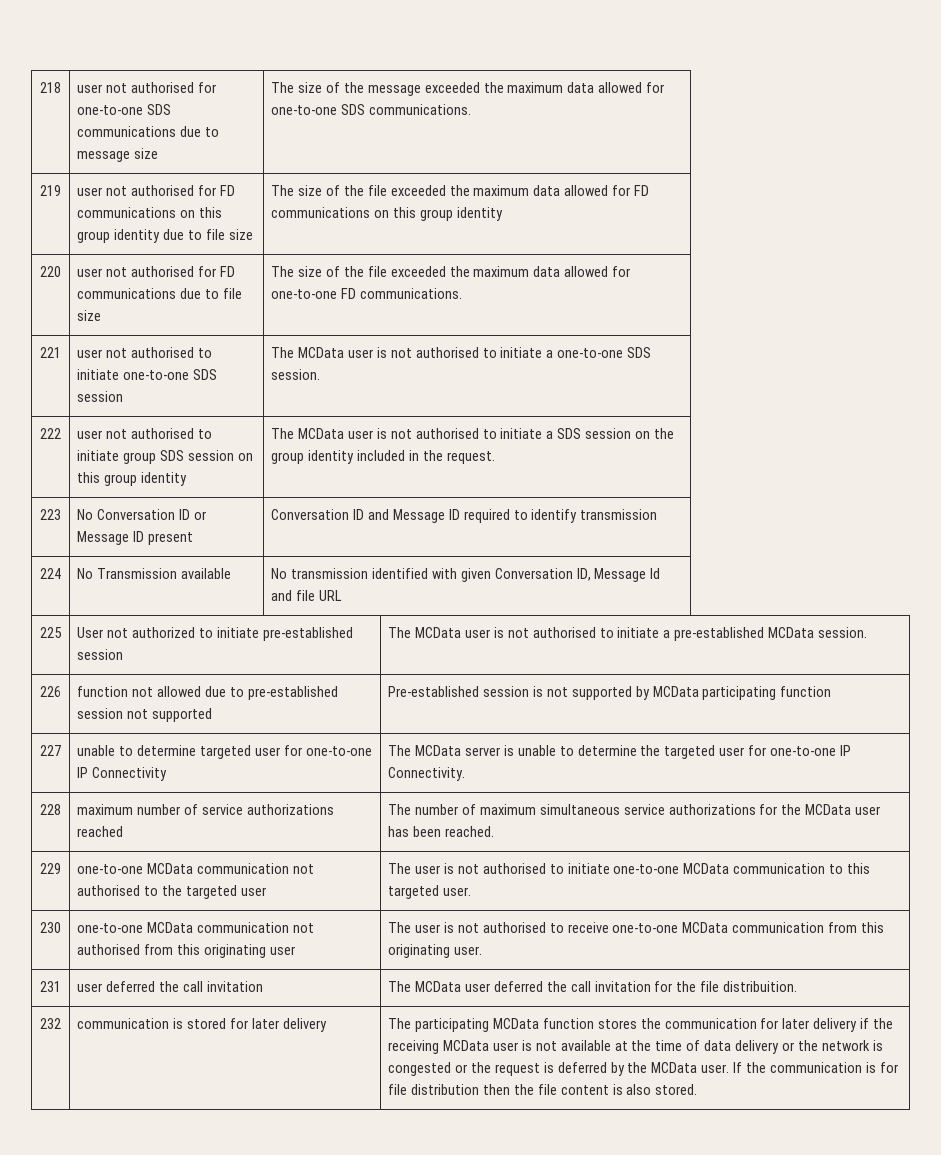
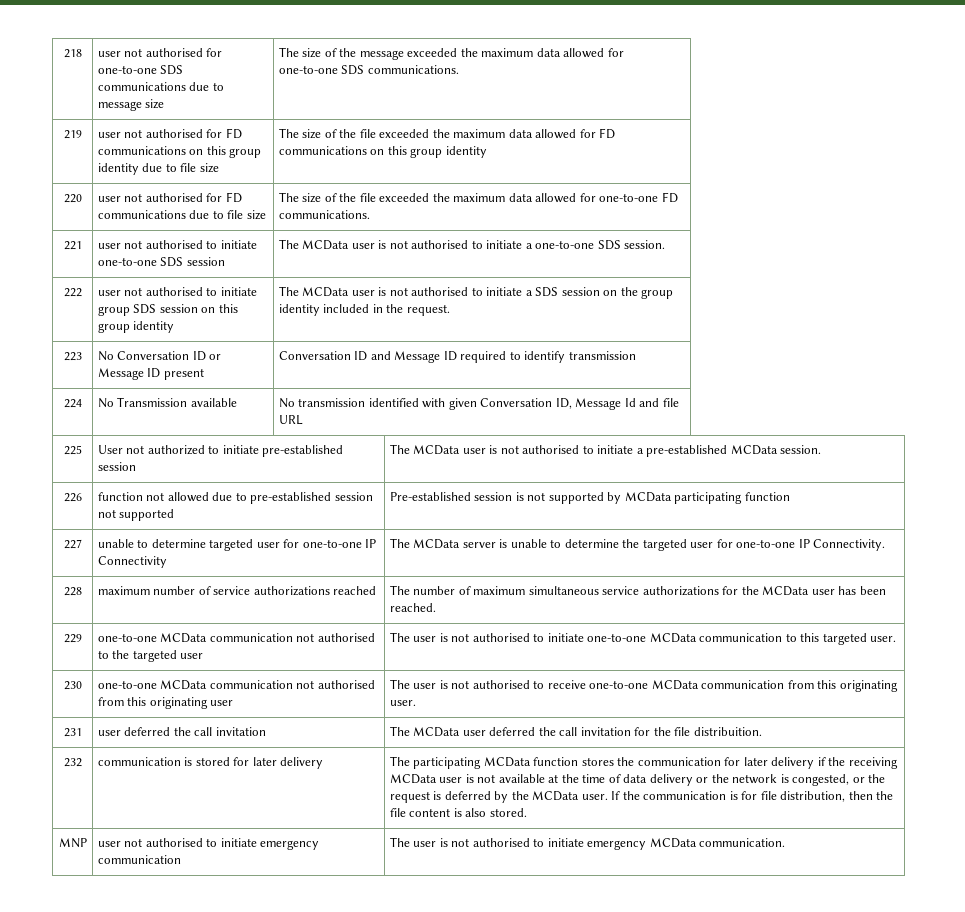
- The participating MCData function stores the communication for later delivery if the receiving MCData user is not available at the time of data delivery or the network is congested or the request is deferred by the MCData user.
+ The participating MCData function stores the communication for later delivery if the receiving MCData user is not available at the time of data delivery or the network is congested, or the request is deferred by the MCData user.
- If the communication is for file distribution then the file content is also stored.
+ If the communication is for file distribution, then the file content is also stored.
+ MNP | user not authorised to initiate emergency communication | The user is not authorised to initiate emergency MCData communication.

